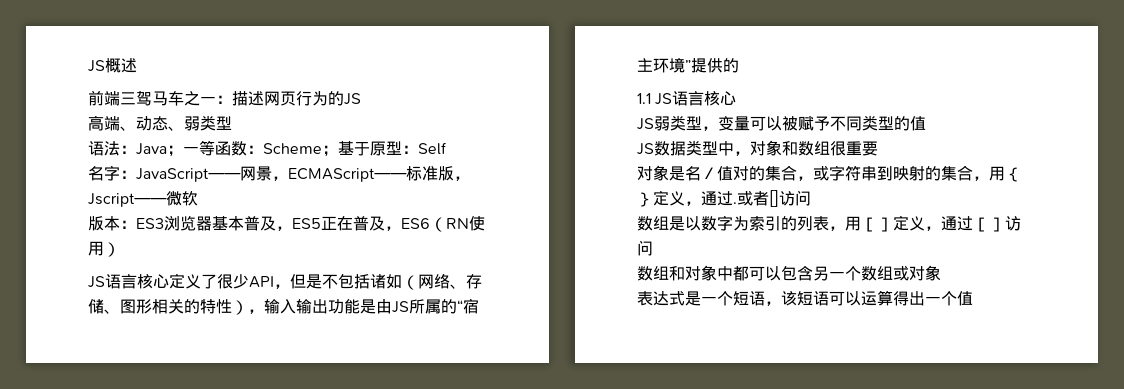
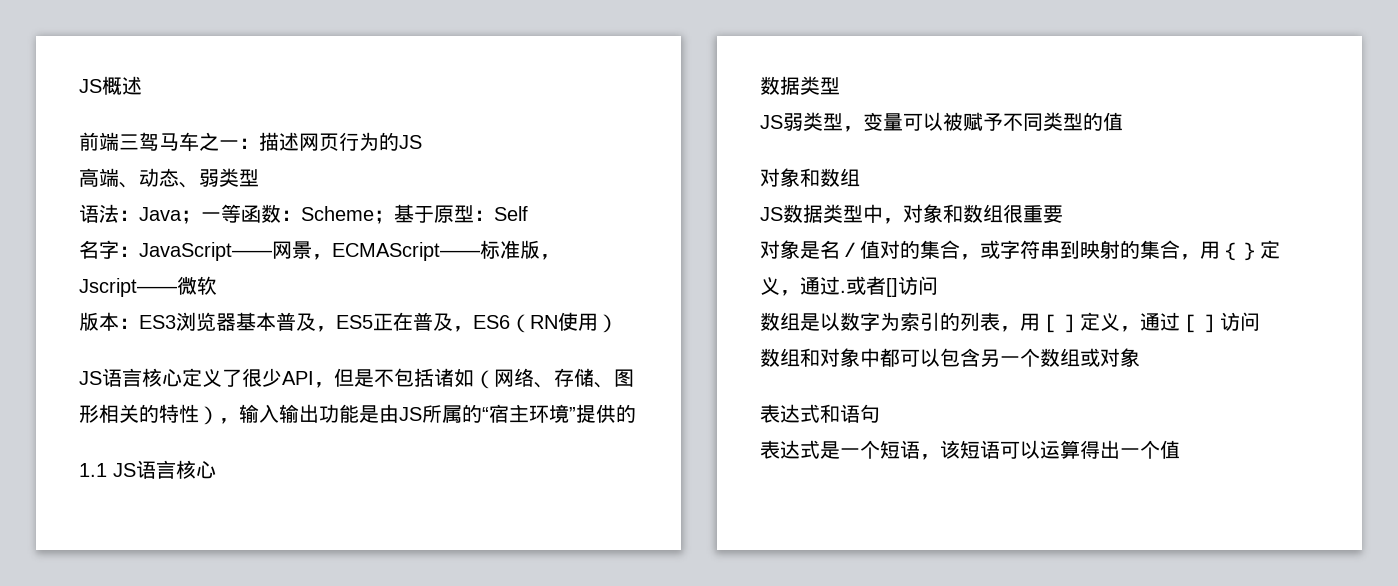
  1.1 JS语言核心
+ 数据类型
  JS弱类型，变量可以被赋予不同类型的值
+ 对象和数组
+ 表达式和语句

